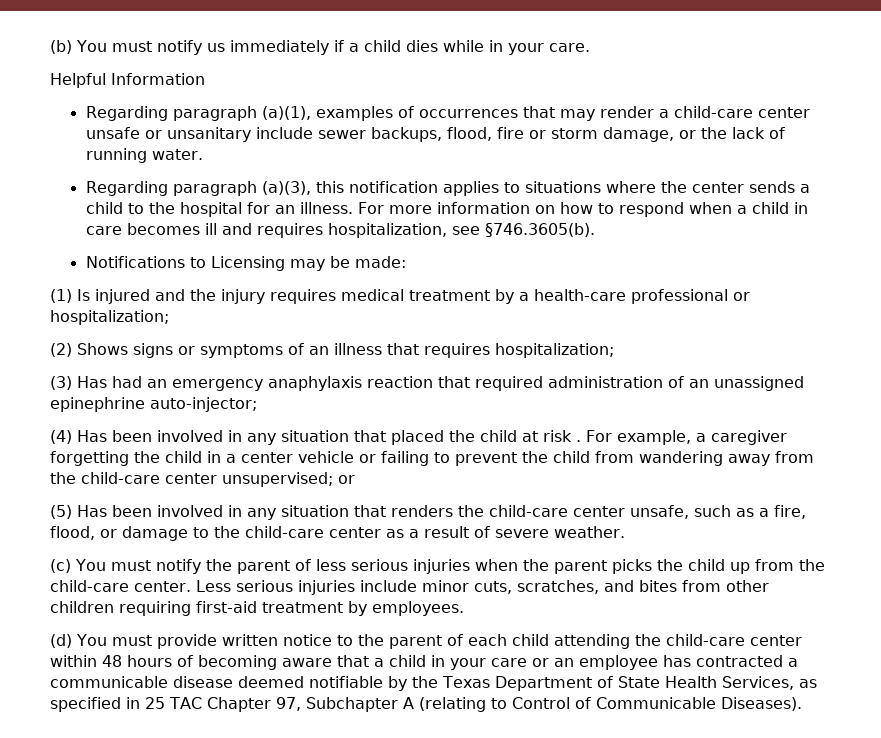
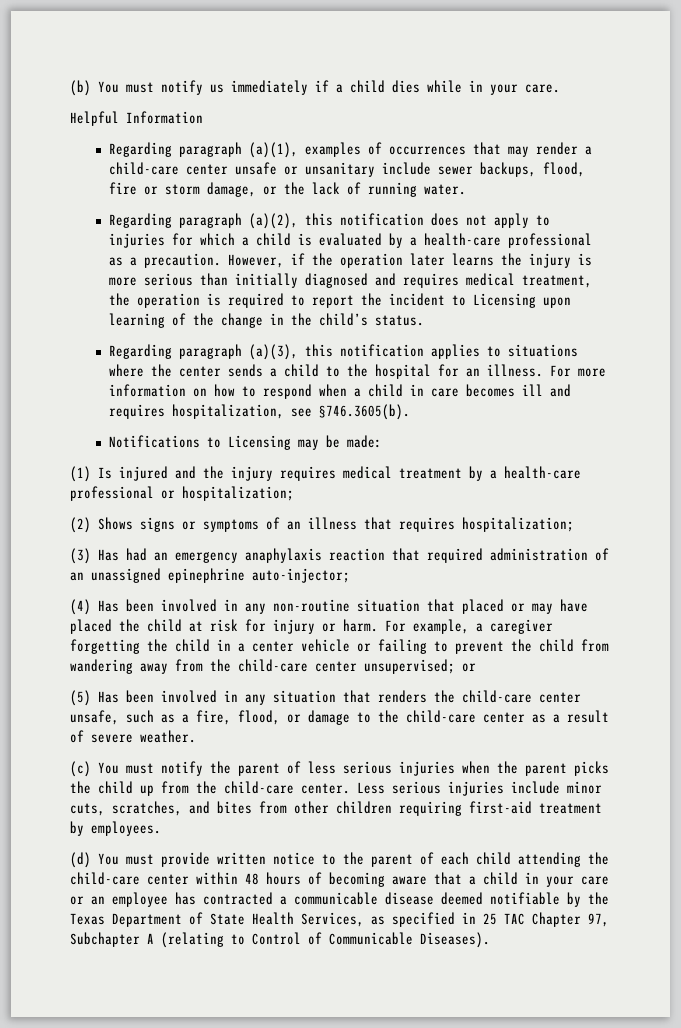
+ Regarding paragraph (a)(2), this notification does not apply to injuries for which a child is evaluated by a health-care professional as a precaution. However, if the operation later learns the injury is more serious than initially diagnosed and requires medical treatment, the operation is required to report the incident to Licensing upon learning of the change in the child’s status.
- (4) Has been involved in any situation that placed the child at risk .
+ (4) Has been involved in any non-routine situation that placed or may have placed the child at risk for injury or harm.

